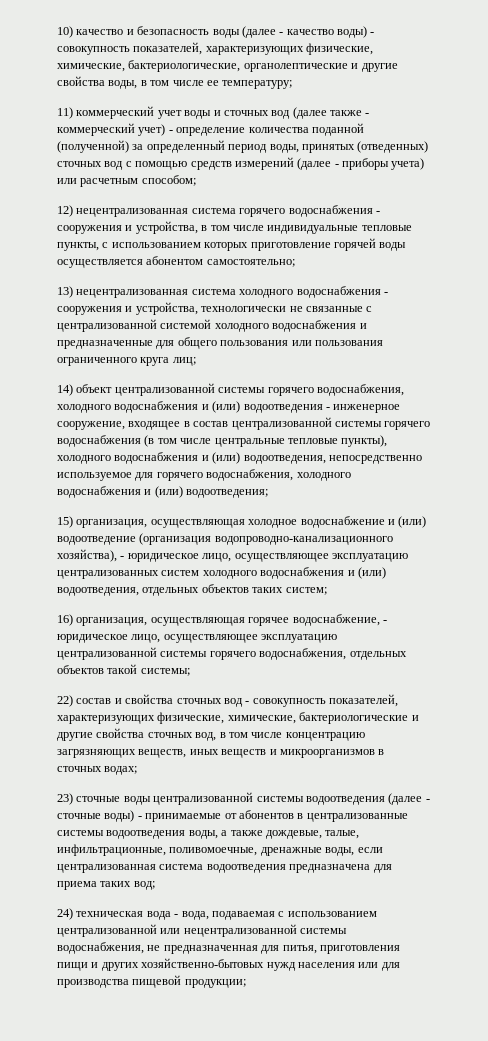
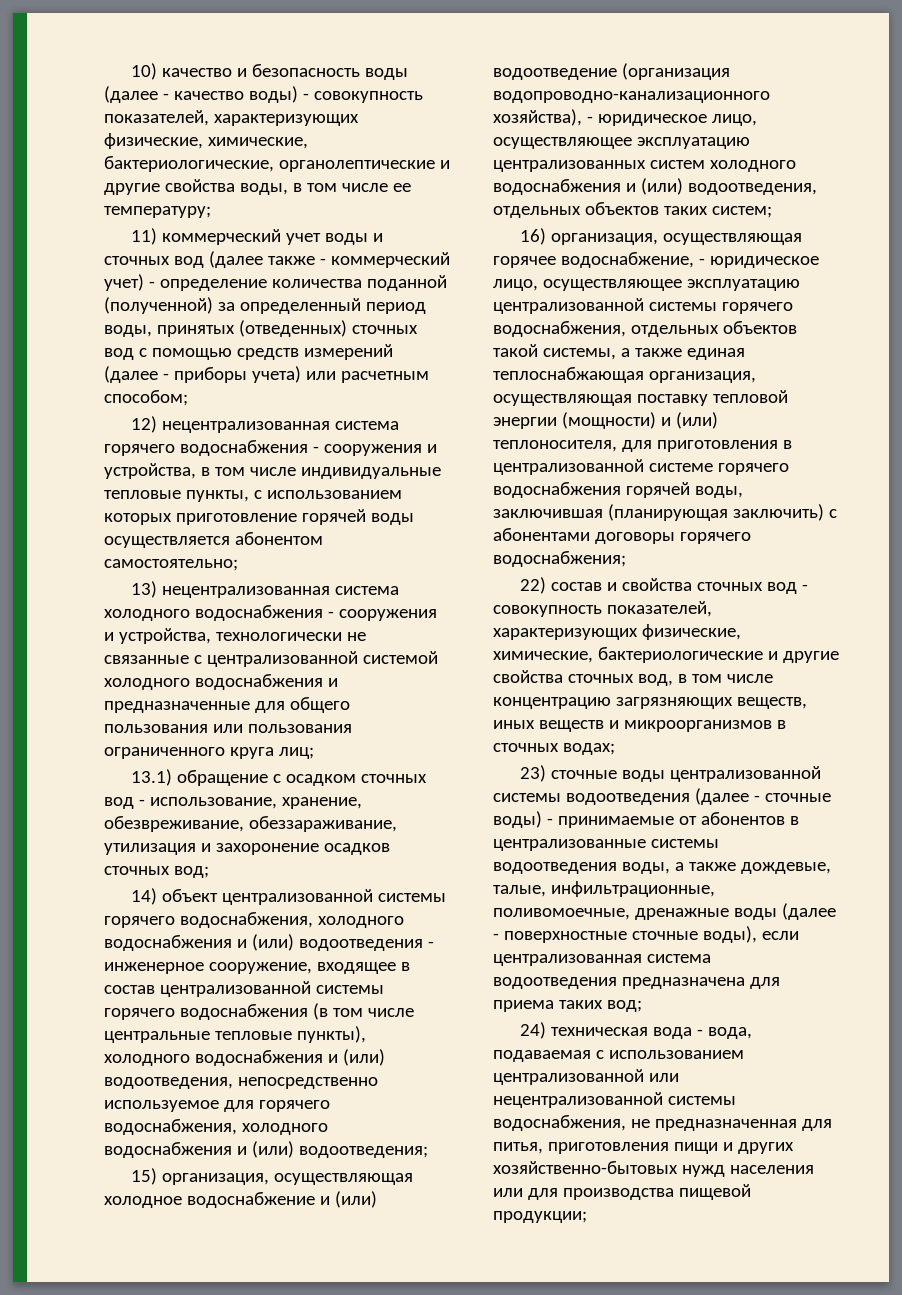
+ 13.1) обращение с осадком сточных вод - использование, хранение, обезвреживание, обеззараживание, утилизация и захоронение осадков сточных вод;
- 16) организация, осуществляющая горячее водоснабжение, - юридическое лицо, осуществляющее эксплуатацию централизованной системы горячего водоснабжения, отдельных объектов такой системы;
+ 16) организация, осуществляющая горячее водоснабжение, - юридическое лицо, осуществляющее эксплуатацию централизованной системы горячего водоснабжения, отдельных объектов такой системы, а также единая теплоснабжающая организация, осуществляющая поставку тепловой энергии (мощности) и (или) теплоносителя, для приготовления в централизованной системе горячего водоснабжения горячей воды, заключившая (планирующая заключить) с абонентами договоры горячего водоснабжения;
- 23) сточные воды централизованной системы водоотведения (далее - сточные воды) - принимаемые от абонентов в централизованные системы водоотведения воды, а также дождевые, талые, инфильтрационные, поливомоечные, дренажные воды, если централизованная система водоотведения предназначена для приема таких вод;
+ 23) сточные воды централизованной системы водоотведения (далее - сточные воды) - принимаемые от абонентов в централизованные системы водоотведения воды, а также дождевые, талые, инфильтрационные, поливомоечные, дренажные воды (далее - поверхностные сточные воды), если централизованная система водоотведения предназначена для приема таких вод;

